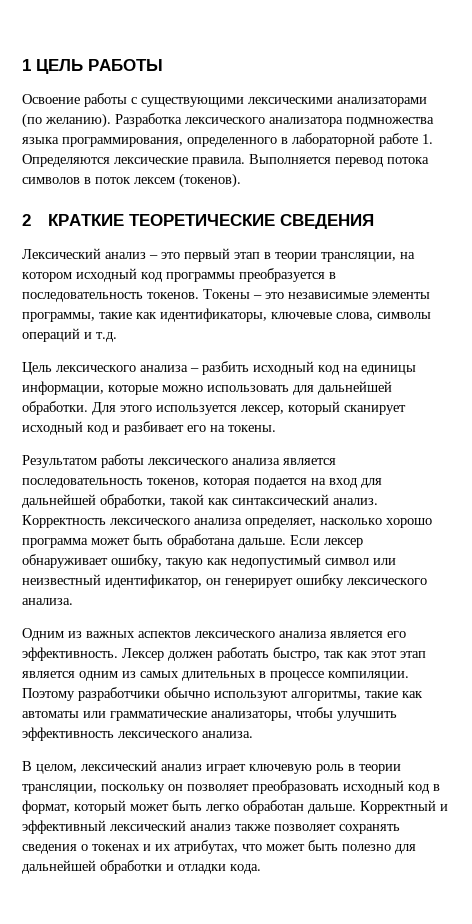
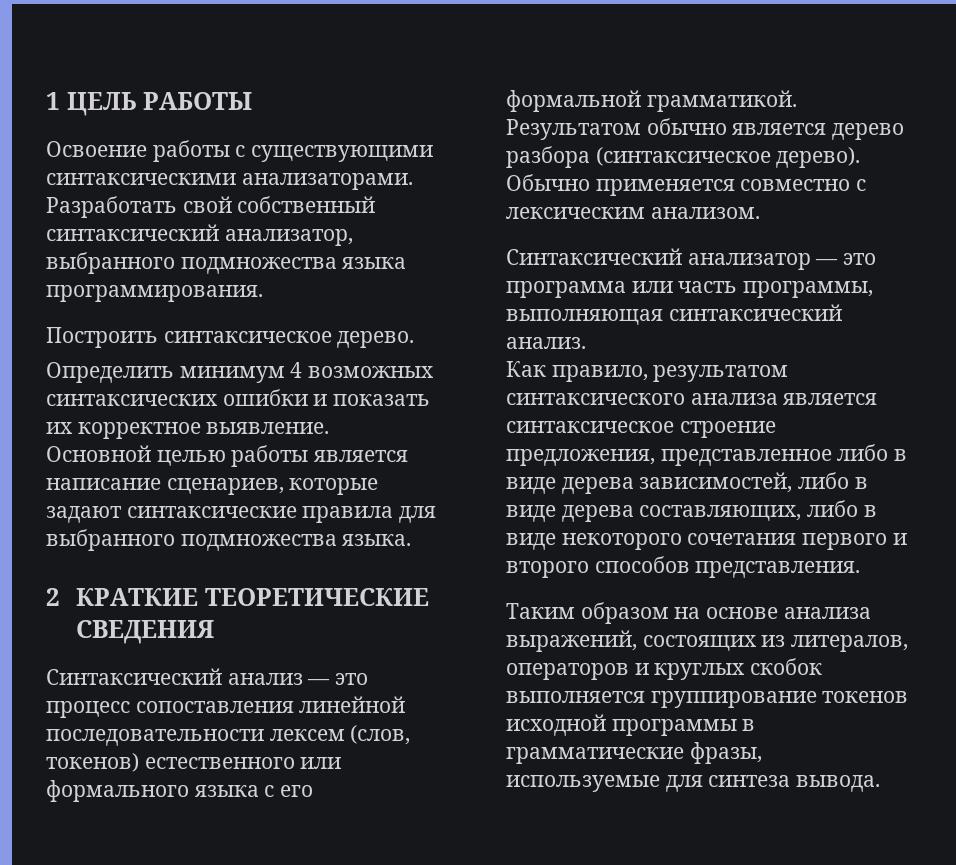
- Освоение работы с существующими лексическими анализаторами (по желанию). Разработка лексического анализатора подмножества языка программирования, определенного в лабораторной работе 1. Определяются лексические правила. Выполняется перевод потока символов в поток лексем (токенов).
+ Освоение работы с существующими синтаксическими анализаторами. Разработать свой собственный синтаксический анализатор, выбранного подмножества языка программирования.
+ Построить синтаксическое дерево.
+ Определить минимум 4 возможных синтаксических ошибки и показать их корректное выявление.
+ Основной целью работы является написание сценариев, которые задают синтаксические правила для выбранного подмножества языка.
  2 КРАТКИЕ ТЕОРЕТИЧЕСКИЕ СВЕДЕНИЯ
- Лексический анализ – это первый этап в теории трансляции, на котором исходный код программы преобразуется в последовательность токенов. Токены – это независимые элементы программы, такие как идентификаторы, ключевые слова, символы операций и т.д.
- Цель лексического анализа – разбить исходный код на единицы информации, которые можно использовать для дальнейшей обработки. Для этого используется лексер, который сканирует исходный код и разбивает его на токены.
- Результатом работы лексического анализа является последовательность токенов, которая подается на вход для дальнейшей обработки, такой как синтаксический анализ. Корректность лексического анализа определяет, насколько хорошо программа может быть обработана дальше. Если лексер обнаруживает ошибку, такую как недопустимый символ или неизвестный идентификатор, он генерирует ошибку лексического анализа.
- Одним из важных аспектов лексического анализа является его эффективность. Лексер должен работать быстро, так как этот этап является одним из самых длительных в процессе компиляции. Поэтому разработчики обычно используют алгоритмы, такие как автоматы или грамматические анализаторы, чтобы улучшить эффективность лексического анализа.
- В целом, лексический анализ играет ключевую роль в теории трансляции, поскольку он позволяет преобразовать исходный код в формат, который может быть легко обработан дальше. Корректный и эффективный лексический анализ также позволяет сохранять сведения о токенах и их атрибутах, что может быть полезно для дальнейшей обработки и отладки кода.
+ Синтаксический анализ — это процесс сопоставления линейной последовательности лексем (слов, токенов) естественного или формального языка с его формальной грамматикой. Результатом обычно является дерево разбора (синтаксическое дерево). Обычно применяется совместно с лексическим анализом.
+ Синтаксический анализатор — это программа или часть программы, выполняющая синтаксический анализ.
+ Как правило, результатом синтаксического анализа является синтаксическое строение предложения, представленное либо в виде дерева зависимостей, либо в виде дерева составляющих, либо в виде некоторого сочетания первого и второго способов представления.
+ Таким образом на основе анализа выражений, состоящих из литералов, операторов и круглых скобок выполняется группирование токенов исходной программы в грамматические фразы, используемые для синтеза вывода.

